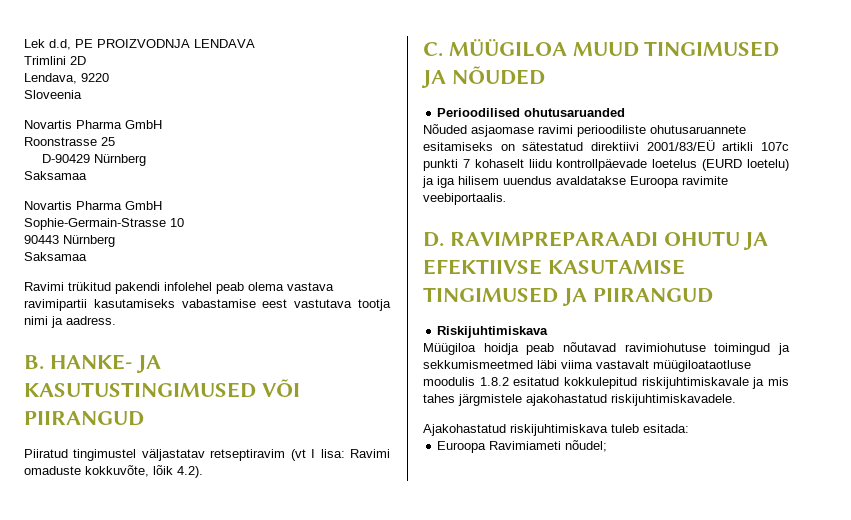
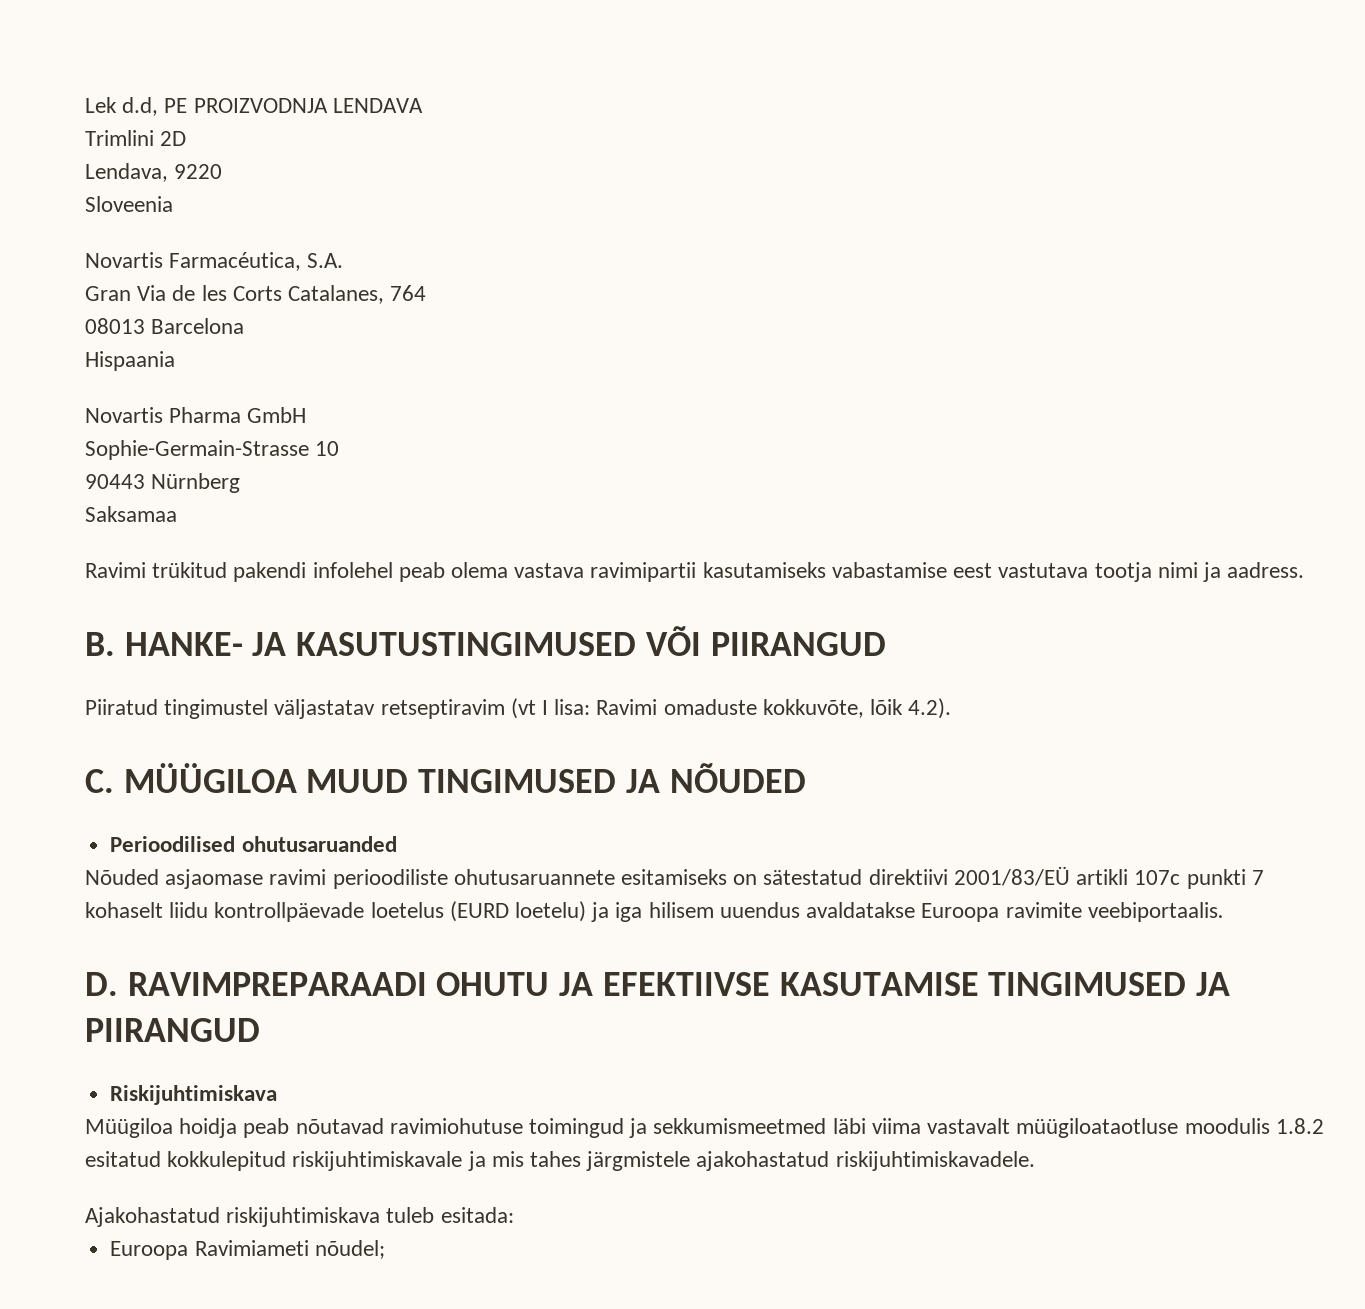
  Sloveenia
- Novartis Pharma GmbH
- Roonstrasse 25
- D-90429 Nürnberg
- Saksamaa
+ Novartis Farmacéutica, S.A.
+ Gran Via de les Corts Catalanes, 764
+ 08013 Barcelona
+ Hispaania

